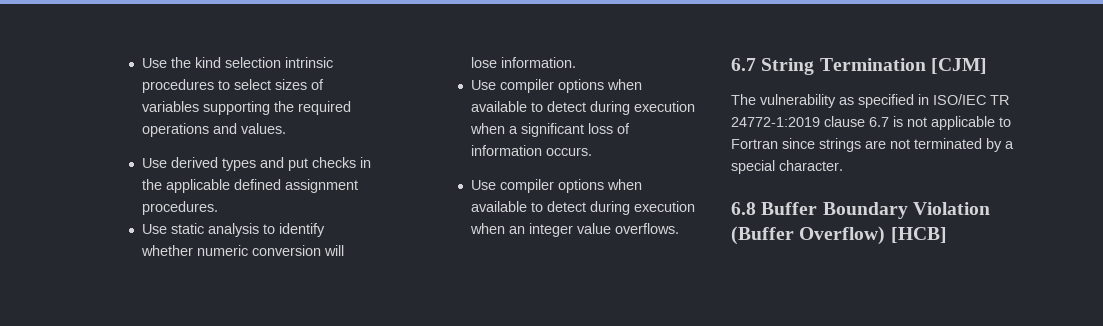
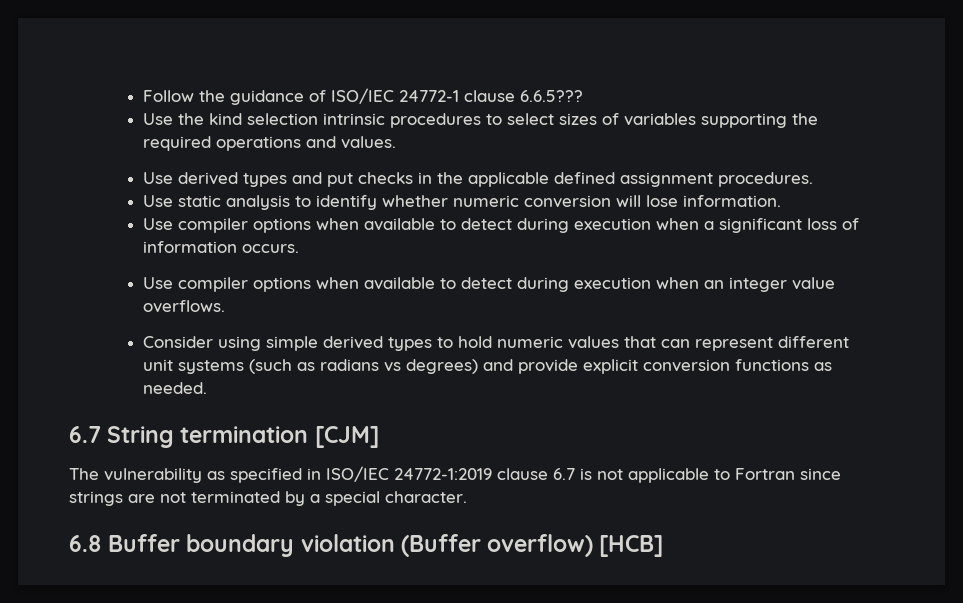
+ Follow the guidance of ISO/IEC 24772-1 clause 6.6.5???
+ Consider using simple derived types to hold numeric values that can represent different unit systems (such as radians vs degrees) and provide explicit conversion functions as needed.
- 6.7 String Termination [CJM]
+ 6.7 String termination [CJM]
- The vulnerability as specified in ISO/IEC TR 24772-1:2019 clause 6.7 is not applicable to Fortran since strings are not terminated by a special character.
+ The vulnerability as specified in ISO/IEC 24772-1:2019 clause 6.7 is not applicable to Fortran since strings are not terminated by a special character.
- 6.8 Buffer Boundary Violation (Buffer Overflow) [HCB]
+ 6.8 Buffer boundary violation (Buffer overflow) [HCB]

